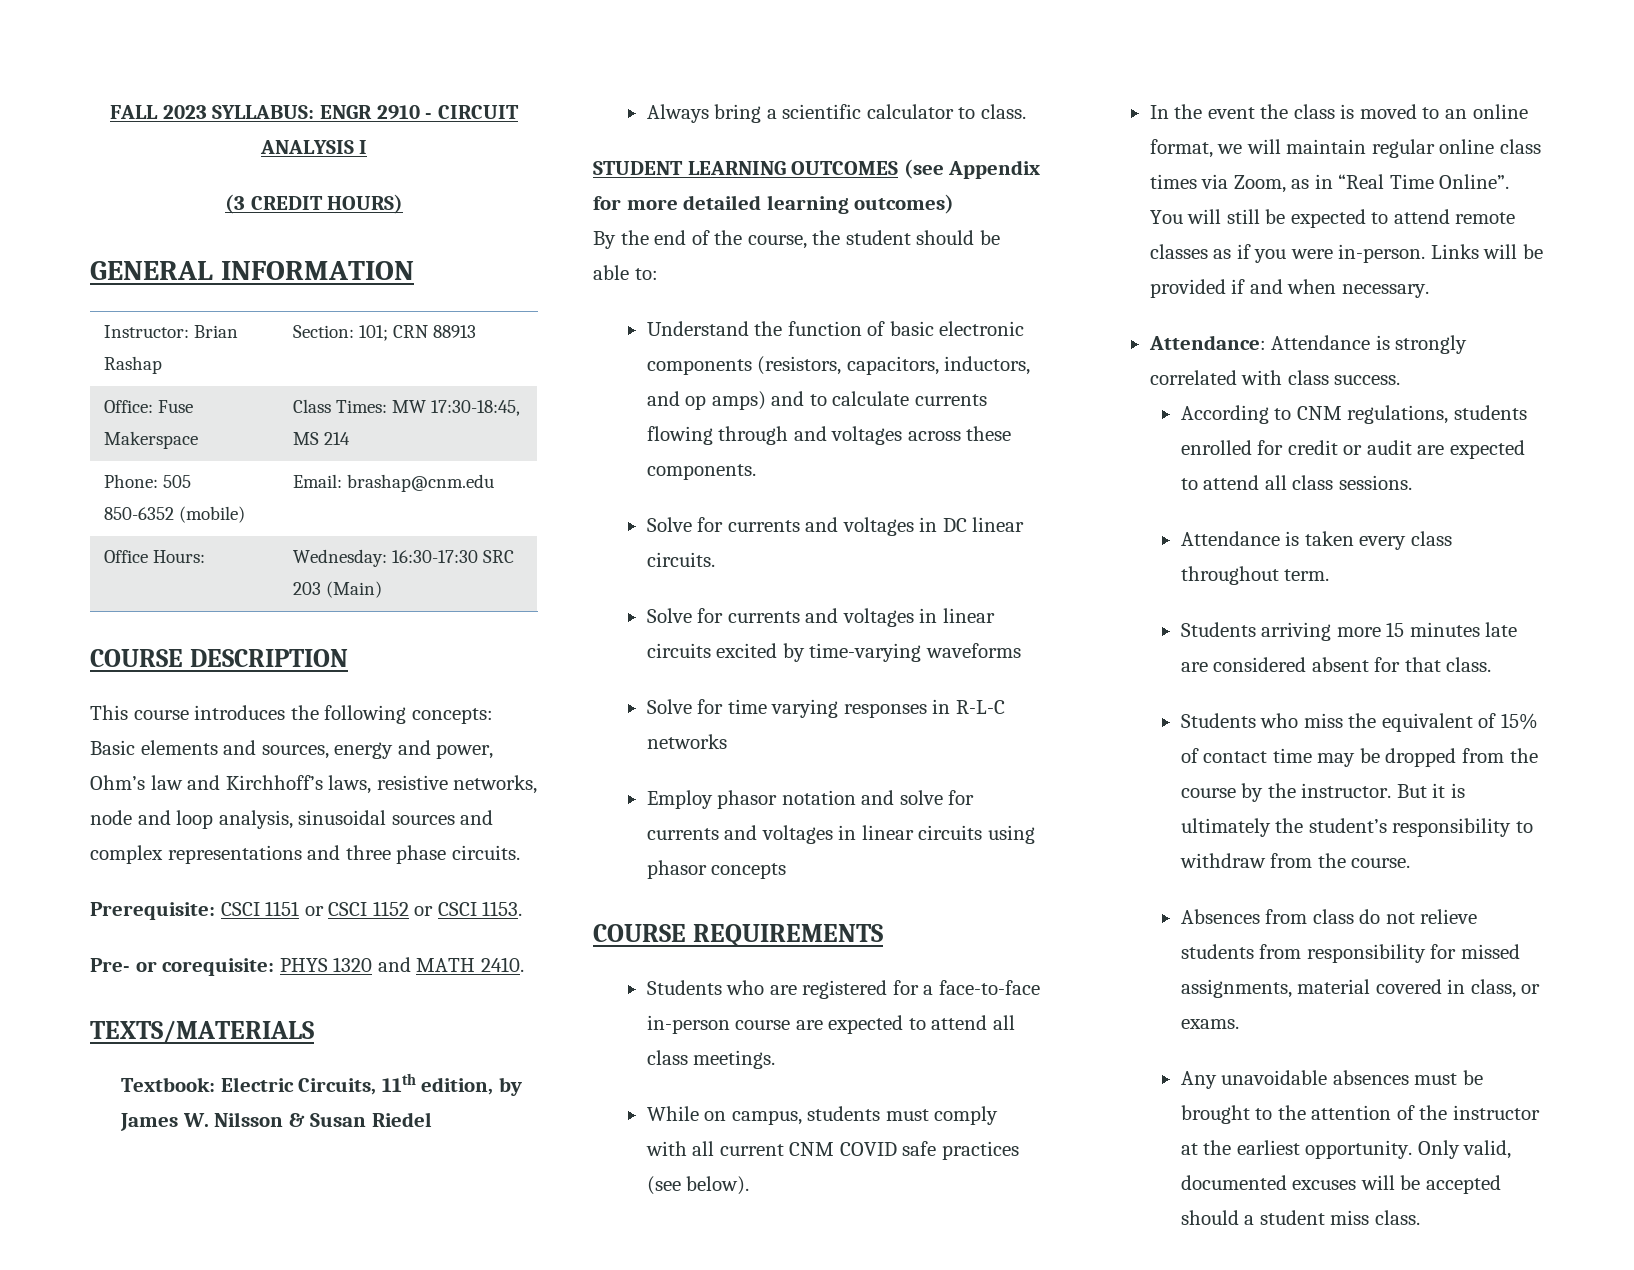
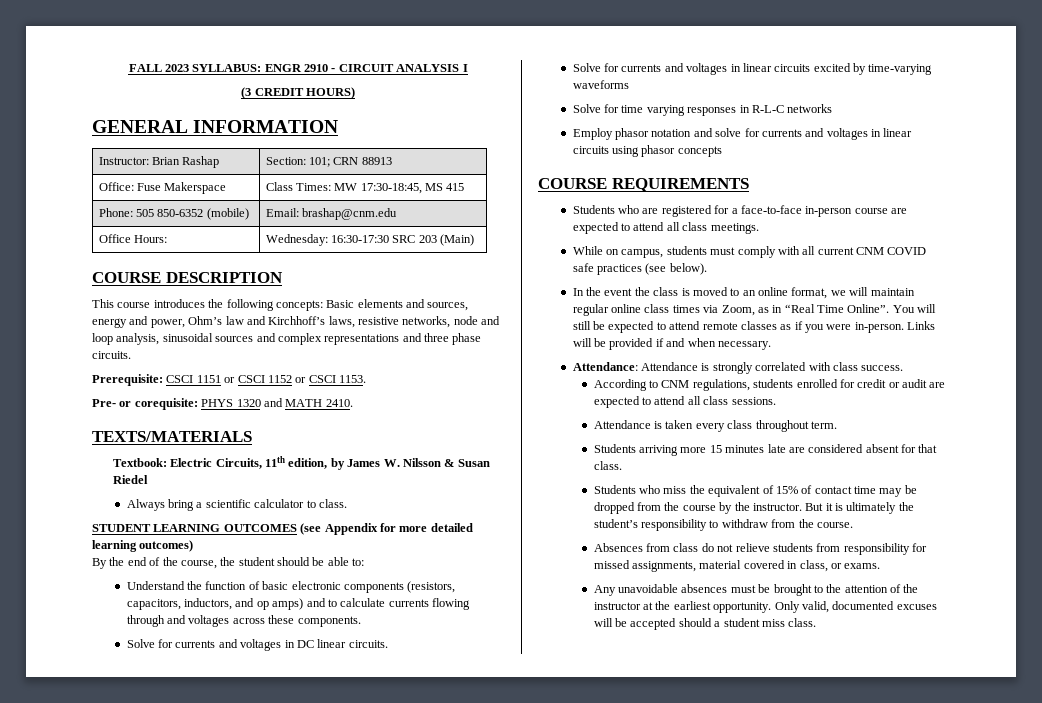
- Office: Fuse Makerspace | Class Times: MW 17:30-18:45, MS 214
+ Office: Fuse Makerspace | Class Times: MW 17:30-18:45, MS 415

